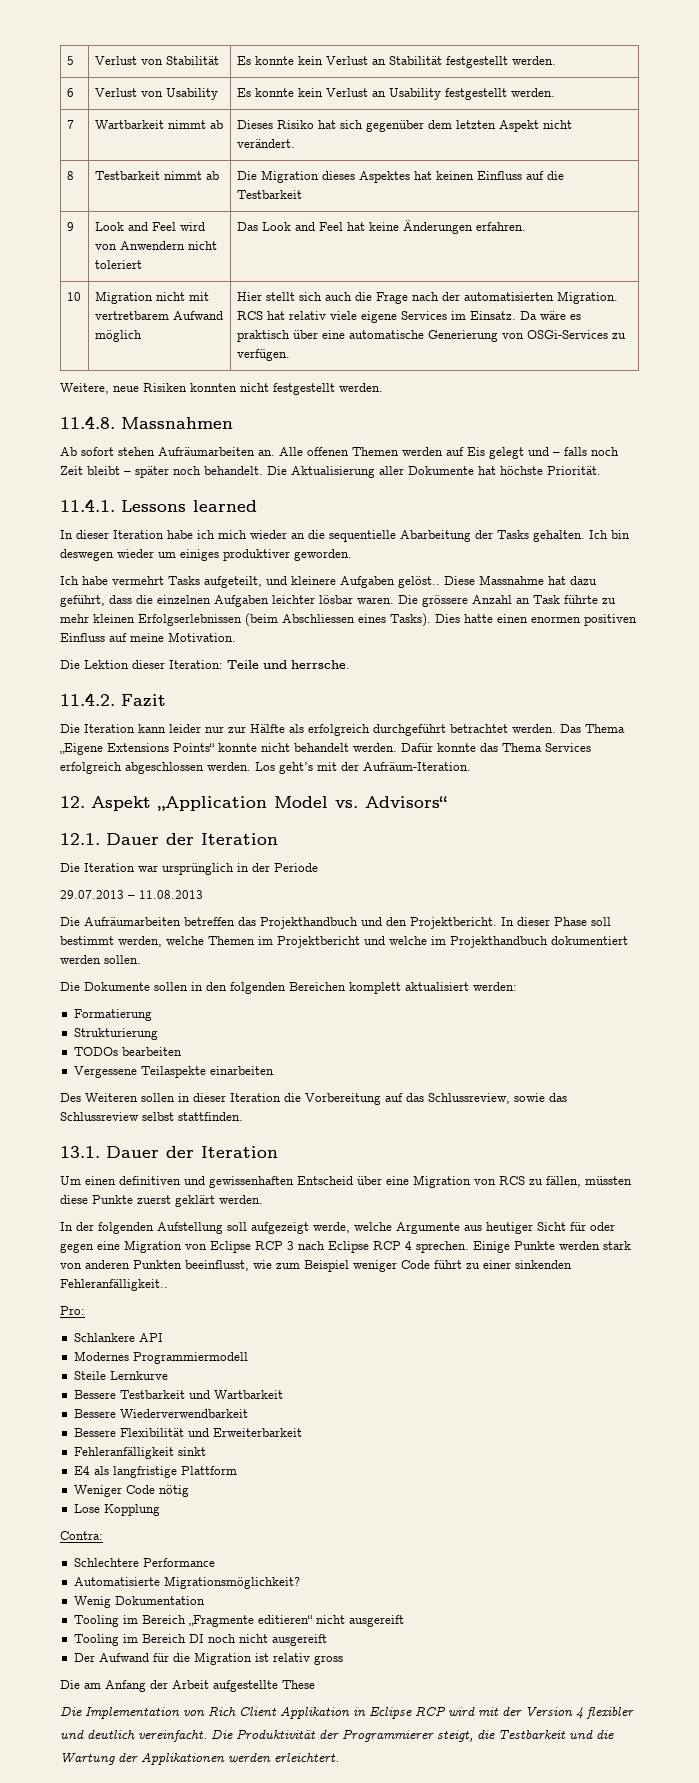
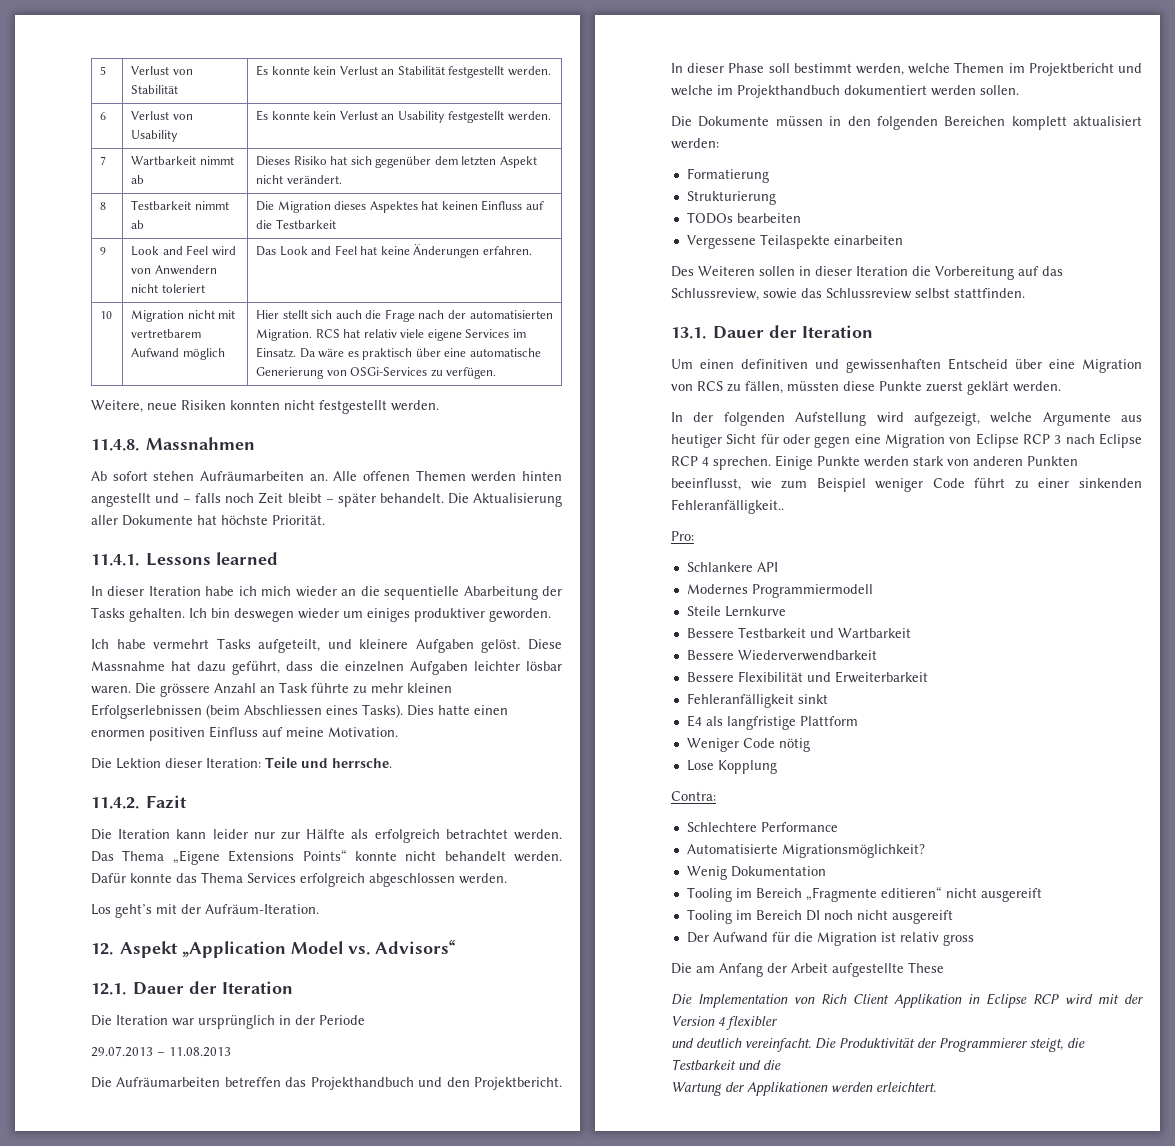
- Alle offenen Themen werden auf Eis gelegt und – falls noch Zeit bleibt – später noch behandelt.
+ Alle offenen Themen werden hinten angestellt und – falls noch Zeit bleibt – später behandelt.
- Ich habe vermehrt Tasks aufgeteilt, und kleinere Aufgaben gelöst..
+ Ich habe vermehrt Tasks aufgeteilt, und kleinere Aufgaben gelöst.
- Die Iteration kann leider nur zur Hälfte als erfolgreich durchgeführt betrachtet werden.
+ Die Iteration kann leider nur zur Hälfte als erfolgreich betrachtet werden.
- Dafür konnte das Thema Services erfolgreich abgeschlossen werden. Los geht’s mit der Aufräum-Iteration.
+ Dafür konnte das Thema Services erfolgreich abgeschlossen werden.
+ Los geht’s mit der Aufräum-Iteration.
- Die Dokumente sollen in den folgenden Bereichen komplett aktualisiert werden:
+ Die Dokumente müssen in den folgenden Bereichen komplett aktualisiert werden:
- In der folgenden Aufstellung soll aufgezeigt werde, welche Argumente aus heutiger Sicht für oder gegen eine Migration von Eclipse RCP 3 nach Eclipse RCP 4 sprechen.
+ In der folgenden Aufstellung wird aufgezeigt, welche Argumente aus heutiger Sicht für oder gegen eine Migration von Eclipse RCP 3 nach Eclipse RCP 4 sprechen.

